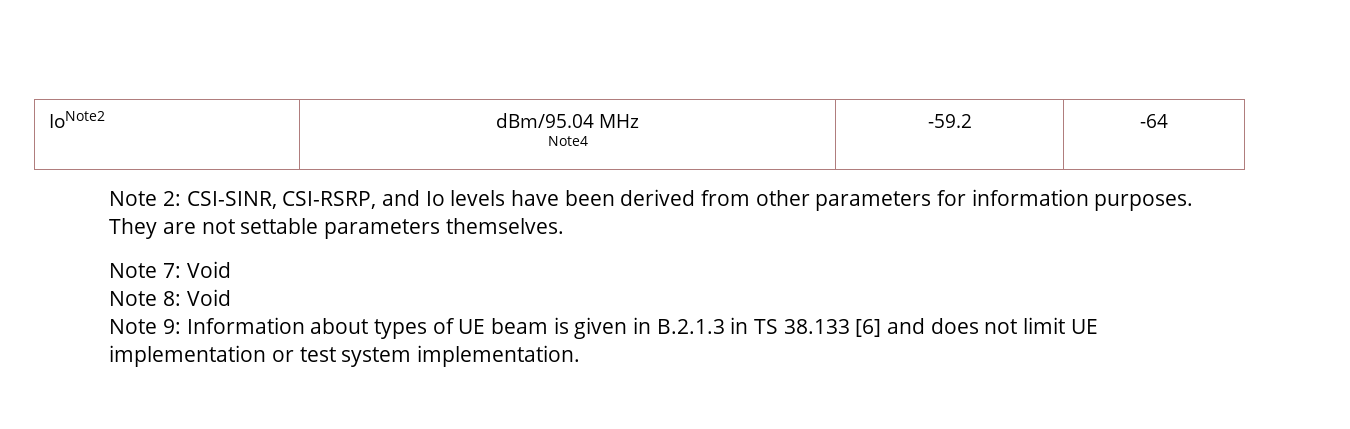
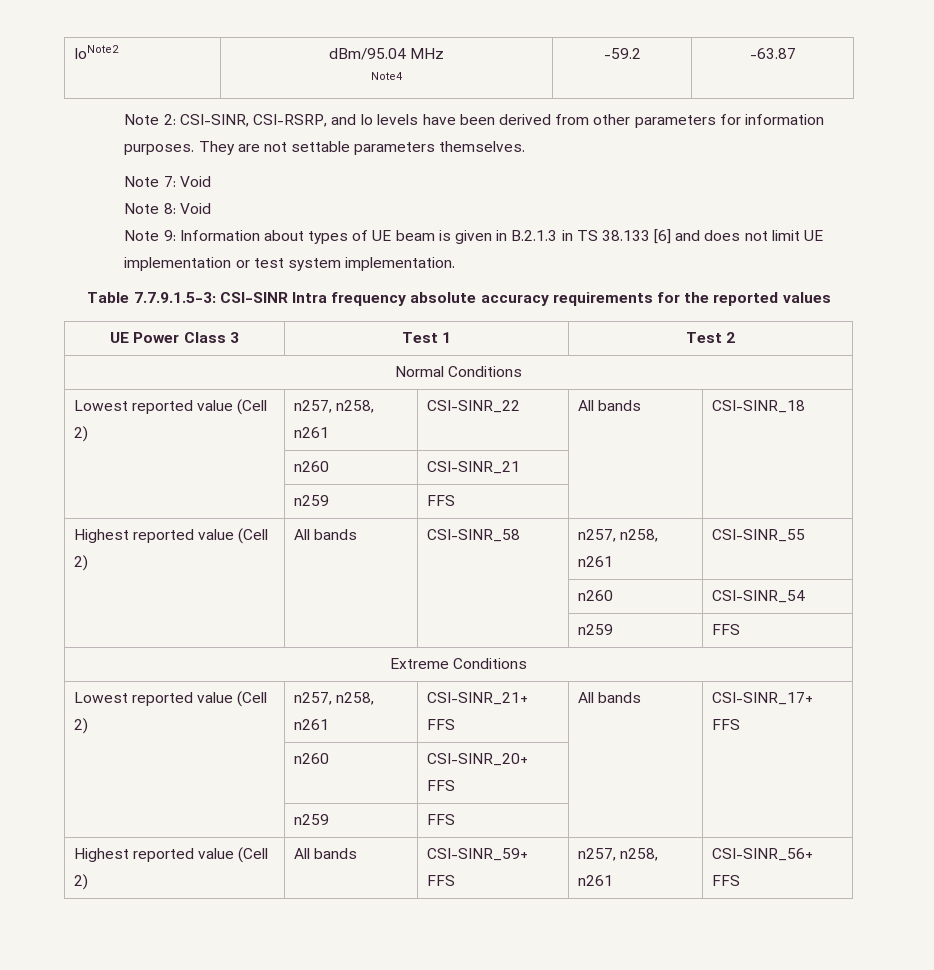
  IoNote2 | dBm/95.04 MHz
- Note4 | -59.2 | -64
+ Note4 | -59.2 | -63.87
+ Table 7.7.9.1.5-3: CSI-SINR Intra frequency absolute accuracy requirements for the reported values
+ UE Power Class 3 | Test 1 | Test 2
+ Normal Conditions
+ Lowest reported value (Cell 2) | n257, n258, n261 | CSI-SINR_22 | All bands | CSI-SINR_18
+ | n260 | CSI-SINR_21 | |
+ | n259 | FFS | |
+ Highest reported value (Cell 2) | All bands | CSI-SINR_58 | n257, n258, n261 | CSI-SINR_55
+ | | | n260 | CSI-SINR_54
+ | | | n259 | FFS
+ Extreme Conditions
+ Lowest reported value (Cell 2) | n257, n258, n261 | CSI-SINR_21+ FFS | All bands | CSI-SINR_17+ FFS
+ | n260 | CSI-SINR_20+ FFS | |
+ | n259 | FFS | |
+ Highest reported value (Cell 2) | All bands | CSI-SINR_59+ FFS | n257, n258, n261 | CSI-SINR_56+ FFS

